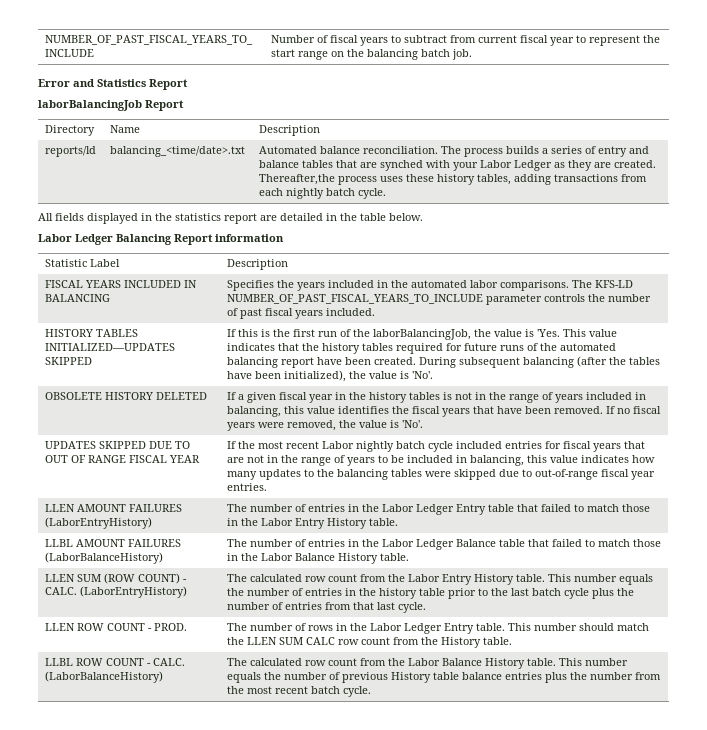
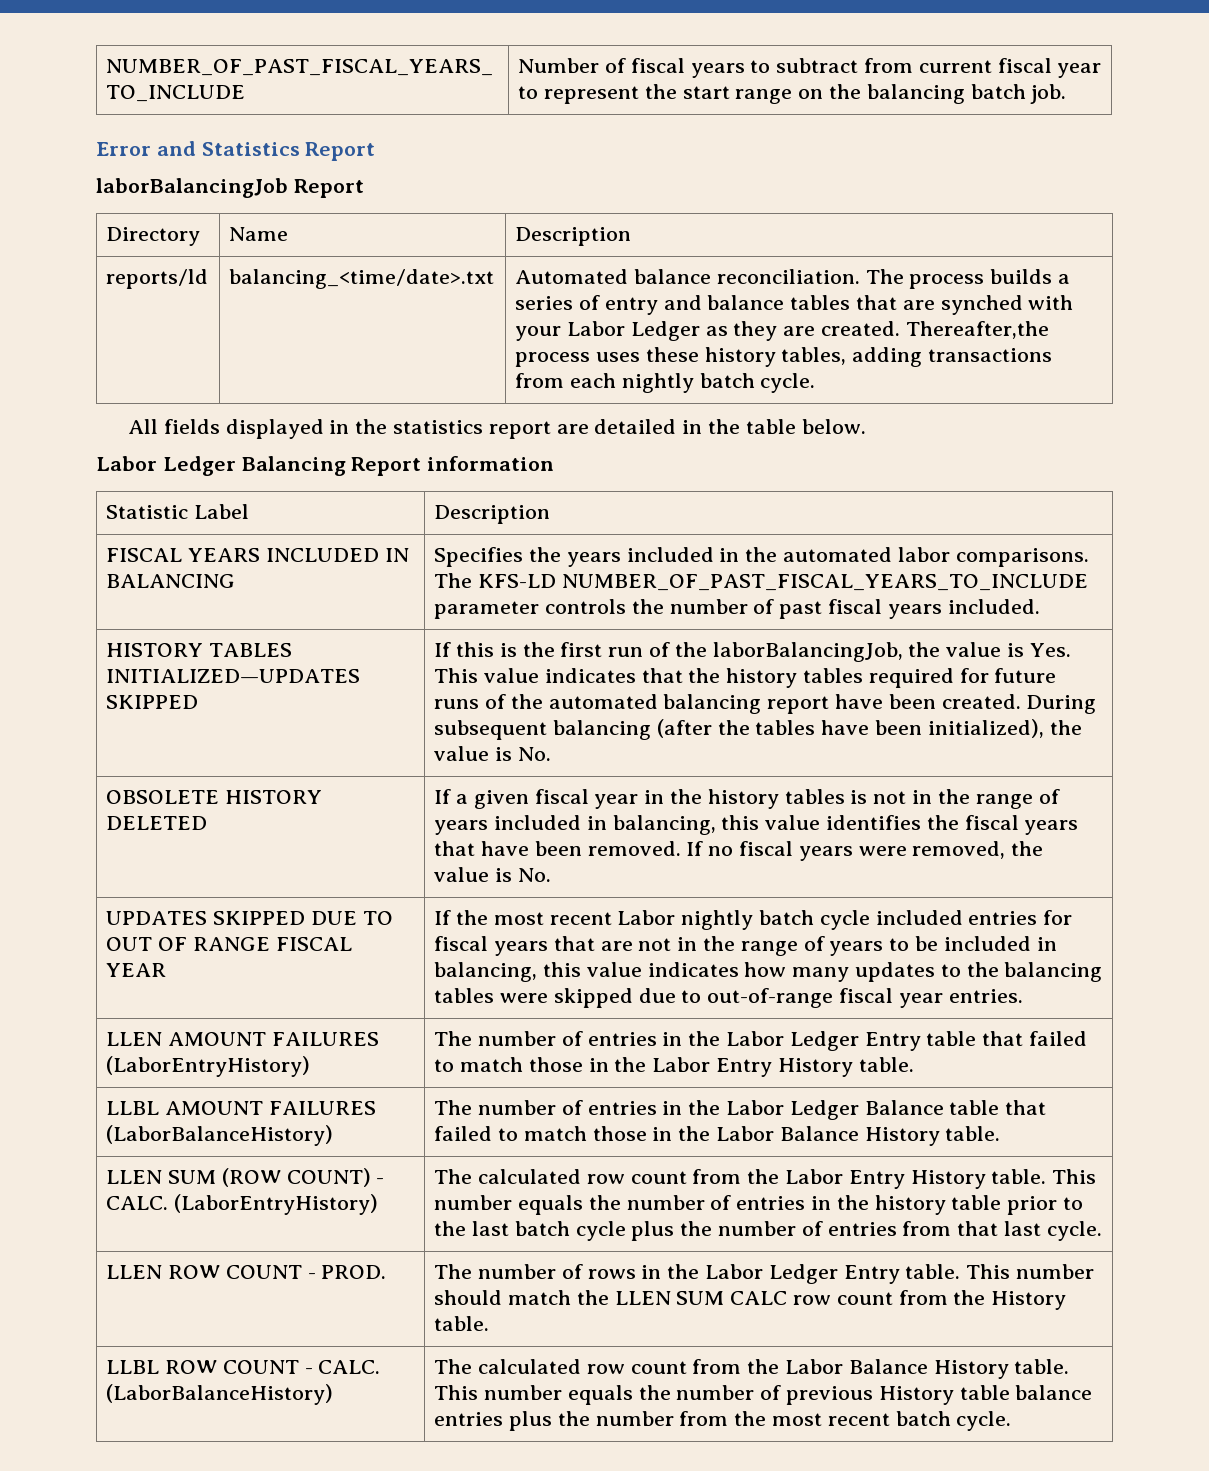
- If this is the first run of the laborBalancingJob, the value is 'Yes. This value indicates that the history tables required for future runs of the automated balancing report have been created.
+ If this is the first run of the laborBalancingJob, the value is Yes. This value indicates that the history tables required for future runs of the automated balancing report have been created.
- During subsequent balancing (after the tables have been initialized), the value is 'No'.
+ During subsequent balancing (after the tables have been initialized), the value is No.
- If no fiscal years were removed, the value is 'No'.
+ If no fiscal years were removed, the value is No.

